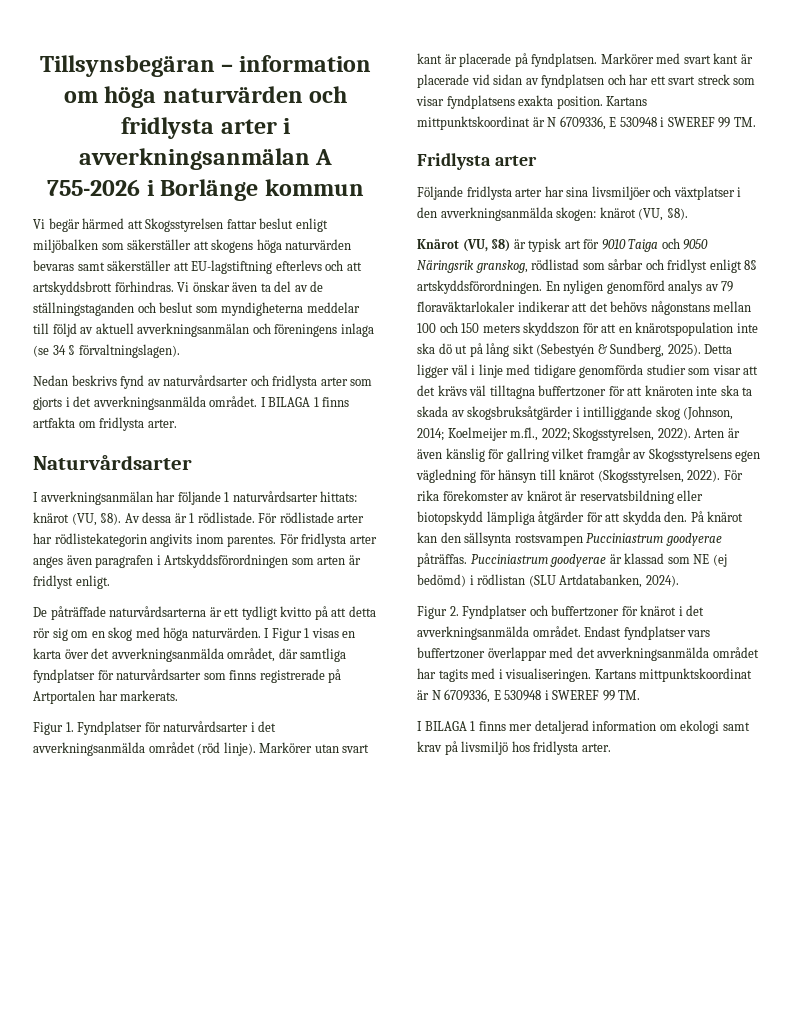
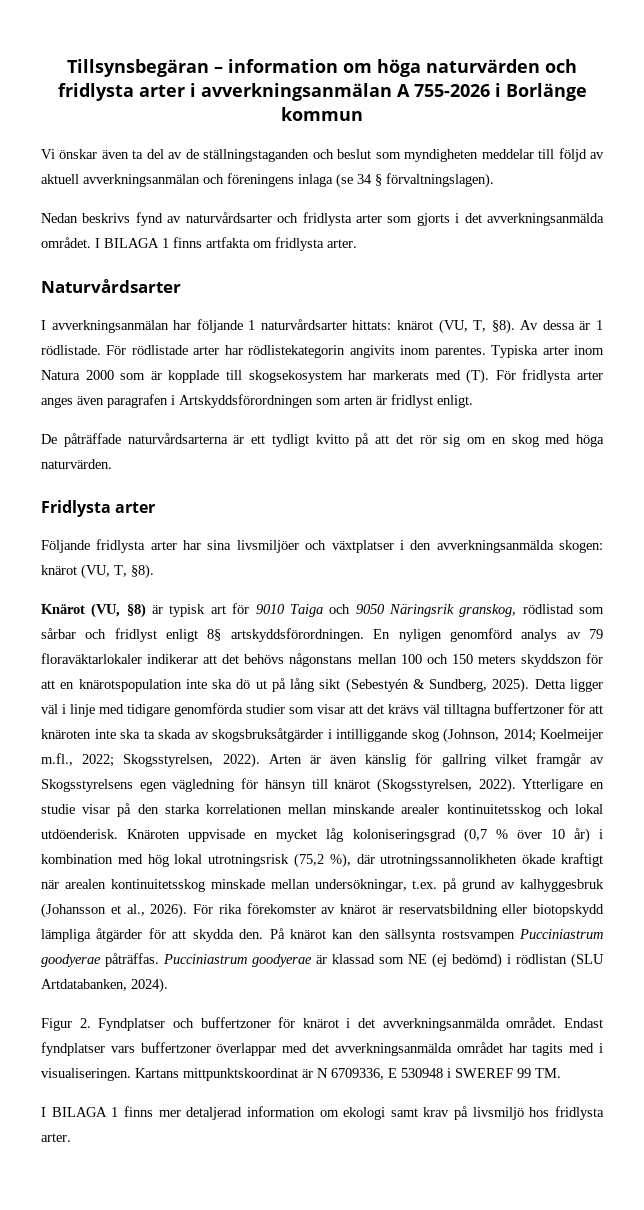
- Vi begär härmed att Skogsstyrelsen fattar beslut enligt miljöbalken som säkerställer att skogens höga naturvärden bevaras samt säkerställer att EU-lagstiftning efterlevs och att artskyddsbrott förhindras. Vi önskar även ta del av de ställningstaganden och beslut som myndigheterna meddelar till följd av aktuell avverkningsanmälan och föreningens inlaga (se 34 § förvaltningslagen).
+ Vi önskar även ta del av de ställningstaganden och beslut som myndigheten meddelar till följd av aktuell avverkningsanmälan och föreningens inlaga (se 34 § förvaltningslagen).
- I avverkningsanmälan har följande 1 naturvårdsarter hittats: knärot (VU, §8).
+ I avverkningsanmälan har följande 1 naturvårdsarter hittats: knärot (VU, T, §8).
- För fridlysta arter anges även paragrafen i Artskyddsförordningen som arten är fridlyst enligt.
+ Typiska arter inom Natura 2000 som är kopplade till skogsekosystem har markerats med (T). För fridlysta arter anges även paragrafen i Artskyddsförordningen som arten är fridlyst enligt.
- De påträffade naturvårdsarterna är ett tydligt kvitto på att detta rör sig om en skog med höga naturvärden. I Figur 1 visas en karta över det avverkningsanmälda området, där samtliga fyndplatser för naturvårdsarter som finns registrerade på Artportalen har markerats.
- Figur 1. Fyndplatser för naturvårdsarter i det avverkningsanmälda området (röd linje). Markörer utan svart kant är placerade på fyndplatsen. Markörer med svart kant är placerade vid sidan av fyndplatsen och har ett svart streck som visar fyndplatsens exakta position. Kartans mittpunktskoordinat är N 6709336, E 530948 i SWEREF 99 TM.
+ De påträffade naturvårdsarterna är ett tydligt kvitto på att det rör sig om en skog med höga naturvärden.
- Följande fridlysta arter har sina livsmiljöer och växtplatser i den avverkningsanmälda skogen: knärot (VU, §8).
+ Följande fridlysta arter har sina livsmiljöer och växtplatser i den avverkningsanmälda skogen: knärot (VU, T, §8).
+ Ytterligare en studie visar på den starka korrelationen mellan minskande arealer kontinuitetsskog och lokal utdöenderisk. Knäroten uppvisade en mycket låg koloniseringsgrad (0,7 % över 10 år) i kombination med hög lokal utrotningsrisk (75,2 %), där utrotningssannolikheten ökade kraftigt när arealen kontinuitetsskog minskade mellan undersökningar, t.ex. på grund av kalhyggesbruk (Johansson et al., 2026).

